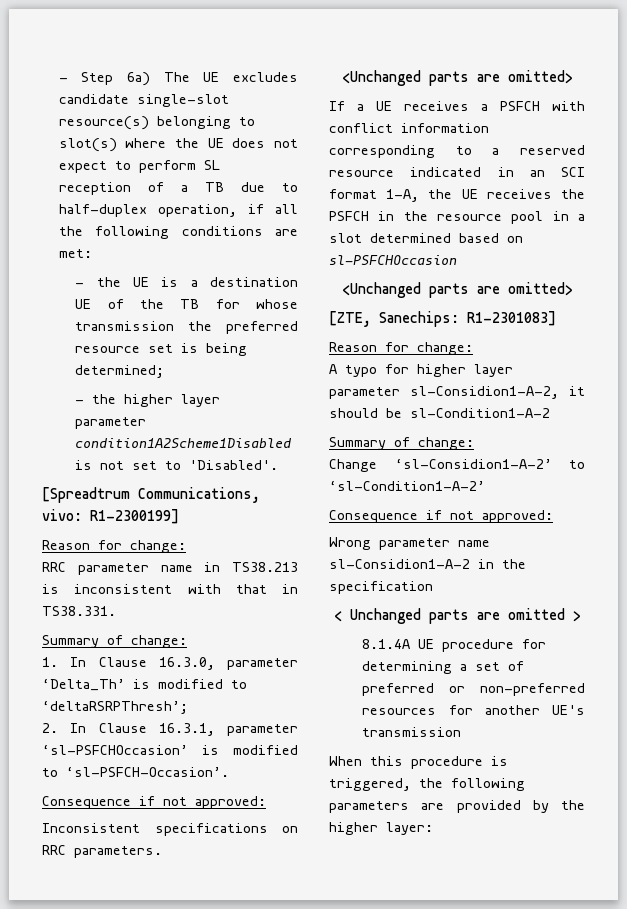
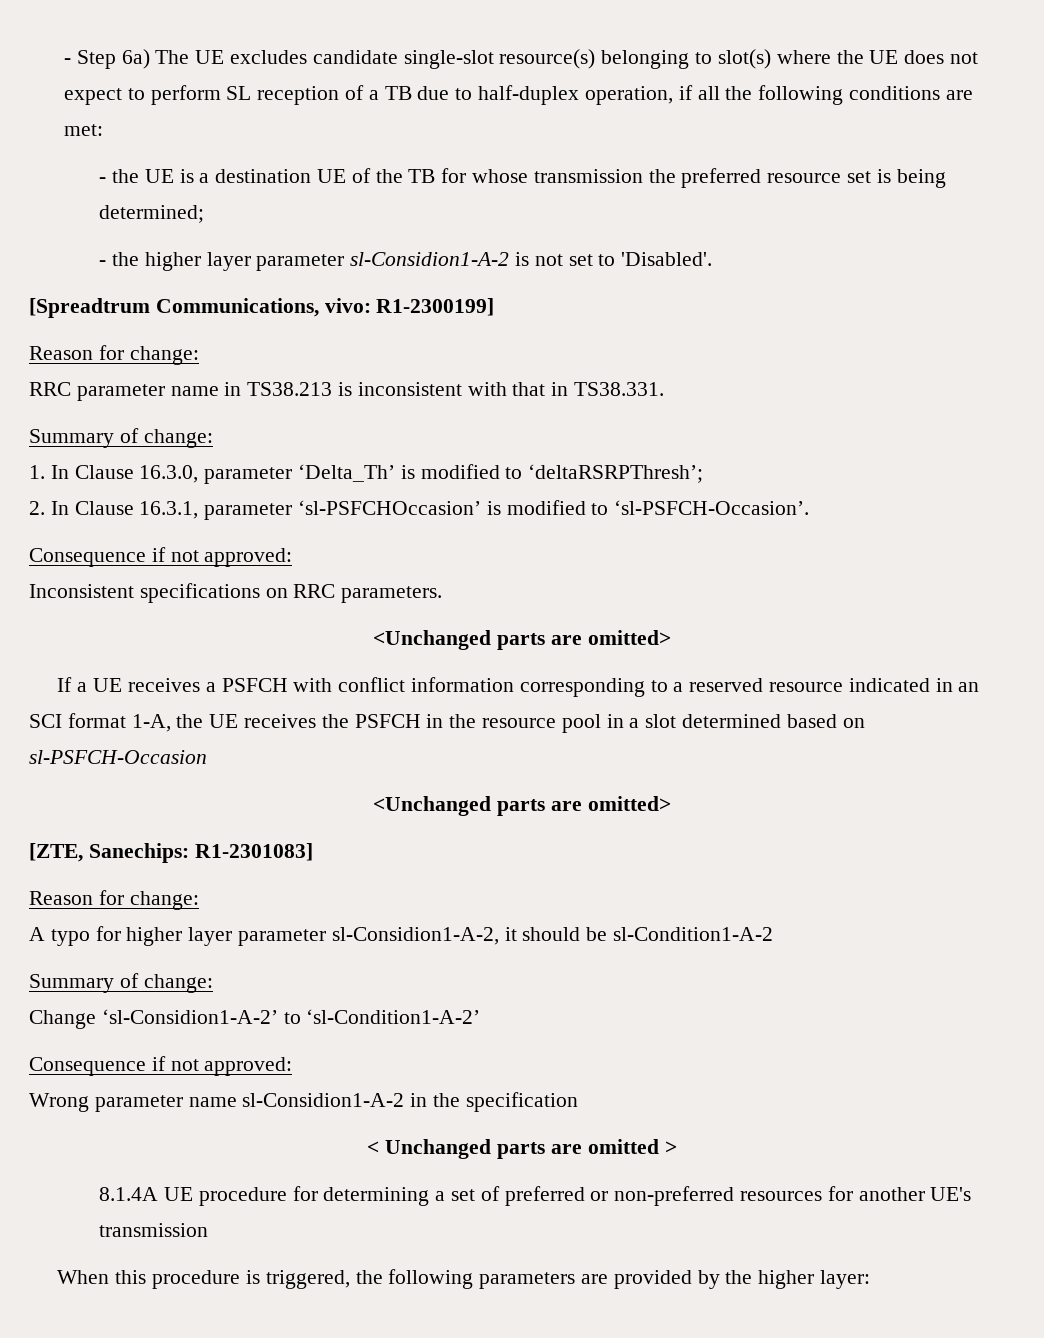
- - the higher layer parameter condition1A2Scheme1Disabled is not set to 'Disabled'.
+ - the higher layer parameter sl-Considion1-A-2 is not set to 'Disabled'.
- If a UE receives a PSFCH with conflict information corresponding to a reserved resource indicated in an SCI format 1-A, the UE receives the PSFCH in the resource pool in a slot determined based on sl-PSFCHOccasion
+ If a UE receives a PSFCH with conflict information corresponding to a reserved resource indicated in an SCI format 1-A, the UE receives the PSFCH in the resource pool in a slot determined based on sl-PSFCH-Occasion

